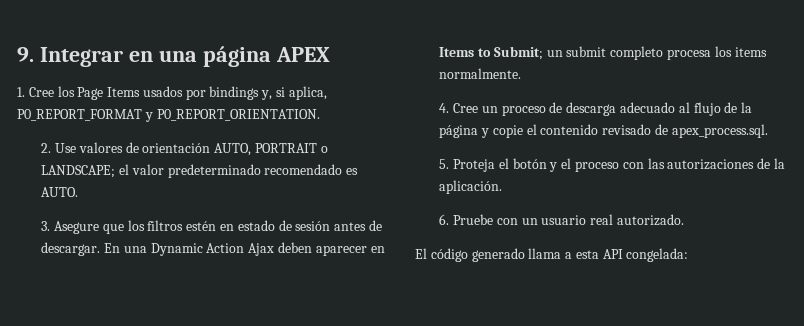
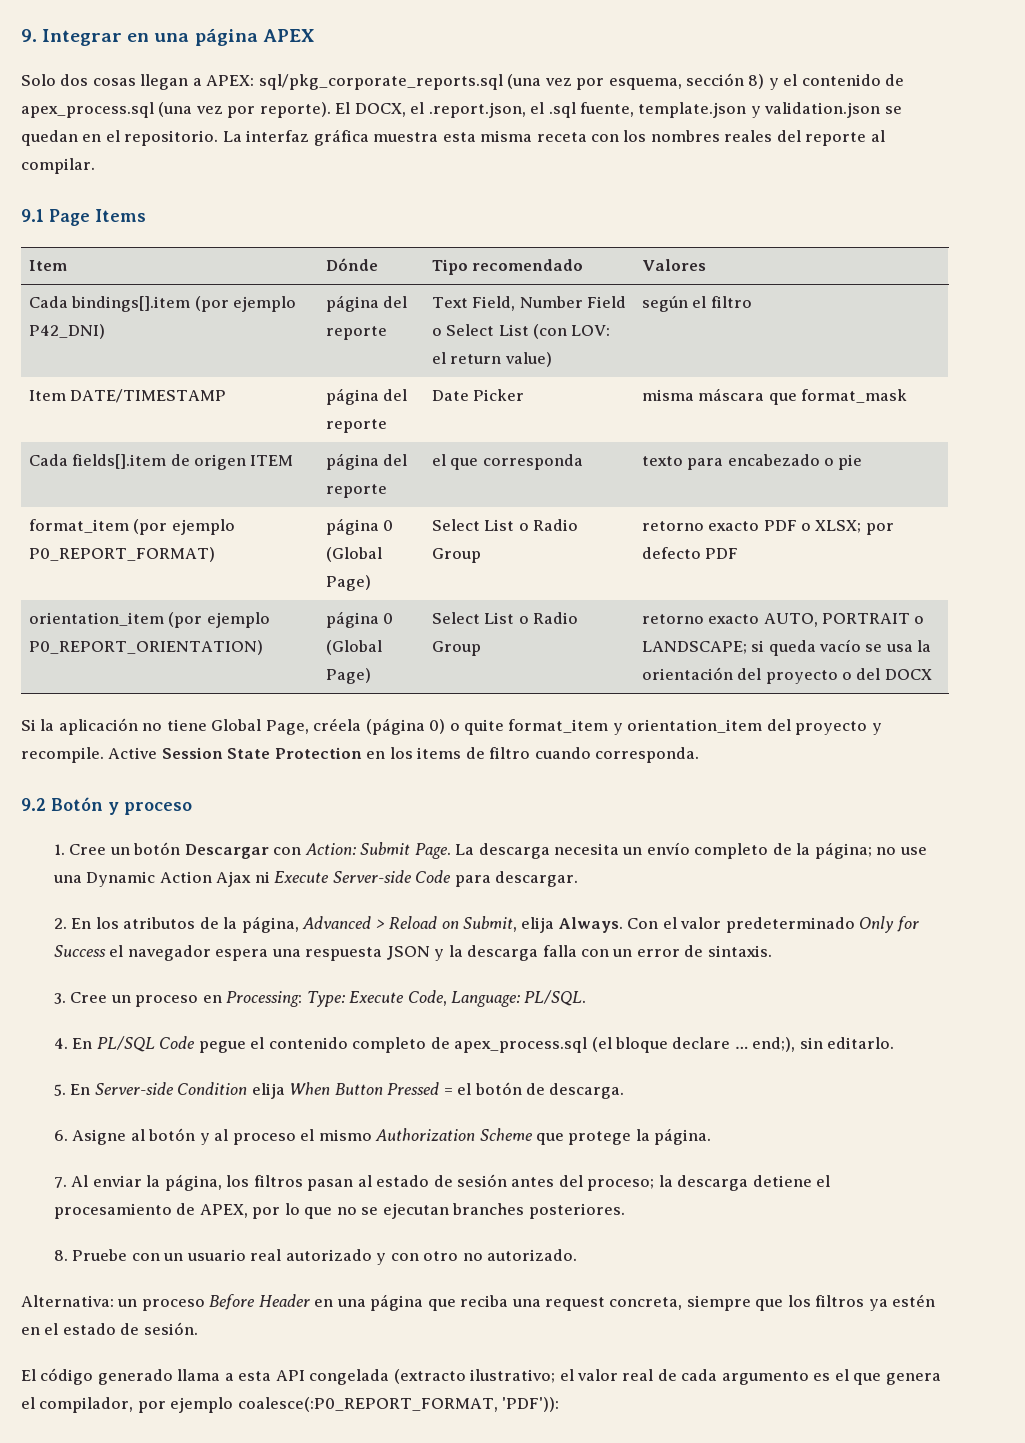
- 1. Cree los Page Items usados por bindings y, si aplica, P0_REPORT_FORMAT y P0_REPORT_ORIENTATION.
- 2. Use valores de orientación AUTO, PORTRAIT o LANDSCAPE; el valor predeterminado recomendado es AUTO.
- 3. Asegure que los filtros estén en estado de sesión antes de descargar. En una Dynamic Action Ajax deben aparecer en Items to Submit; un submit completo procesa los items normalmente.
- 4. Cree un proceso de descarga adecuado al flujo de la página y copie el contenido revisado de apex_process.sql.
- 5. Proteja el botón y el proceso con las autorizaciones de la aplicación.
- 6. Pruebe con un usuario real autorizado.
+ Solo dos cosas llegan a APEX: sql/pkg_corporate_reports.sql (una vez por esquema, sección 8) y el contenido de apex_process.sql (una vez por reporte). El DOCX, el .report.json, el .sql fuente, template.json y validation.json se quedan en el repositorio. La interfaz gráfica muestra esta misma receta con los nombres reales del reporte al compilar.
+ 9.1 Page Items
+ Item | Dónde | Tipo recomendado | Valores
+ Cada bindings[].item (por ejemplo P42_DNI) | página del reporte | Text Field, Number Field o Select List (con LOV: el return value) | según el filtro
+ Item DATE/TIMESTAMP | página del reporte | Date Picker | misma máscara que format_mask
+ Cada fields[].item de origen ITEM | página del reporte | el que corresponda | texto para encabezado o pie
+ format_item (por ejemplo P0_REPORT_FORMAT) | página 0 (Global Page) | Select List o Radio Group | retorno exacto PDF o XLSX; por defecto PDF
+ orientation_item (por ejemplo P0_REPORT_ORIENTATION) | página 0 (Global Page) | Select List o Radio Group | retorno exacto AUTO, PORTRAIT o LANDSCAPE; si queda vacío se usa la orientación del proyecto o del DOCX
+ Si la aplicación no tiene Global Page, créela (página 0) o quite format_item y orientation_item del proyecto y recompile. Active Session State Protection en los items de filtro cuando corresponda.
+ 9.2 Botón y proceso
+ 1. Cree un botón Descargar con Action: Submit Page. La descarga necesita un envío completo de la página; no use una Dynamic Action Ajax ni Execute Server-side Code para descargar.
+ 2. En los atributos de la página, Advanced > Reload on Submit, elija Always. Con el valor predeterminado Only for Success el navegador espera una respuesta JSON y la descarga falla con un error de sintaxis.
+ 3. Cree un proceso en Processing: Type: Execute Code, Language: PL/SQL.
+ 4. En PL/SQL Code pegue el contenido completo de apex_process.sql (el bloque declare … end;), sin editarlo.
+ 5. En Server-side Condition elija When Button Pressed = el botón de descarga.
+ 6. Asigne al botón y al proceso el mismo Authorization Scheme que protege la página.
+ 7. Al enviar la página, los filtros pasan al estado de sesión antes del proceso; la descarga detiene el procesamiento de APEX, por lo que no se ejecutan branches posteriores.
+ 8. Pruebe con un usuario real autorizado y con otro no autorizado.
+ Alternativa: un proceso Before Header en una página que reciba una request concreta, siempre que los filtros ya estén en el estado de sesión.
- El código generado llama a esta API congelada:
+ El código generado llama a esta API congelada (extracto ilustrativo; el valor real de cada argumento es el que genera el compilador, por ejemplo coalesce(:P0_REPORT_FORMAT, 'PDF')):

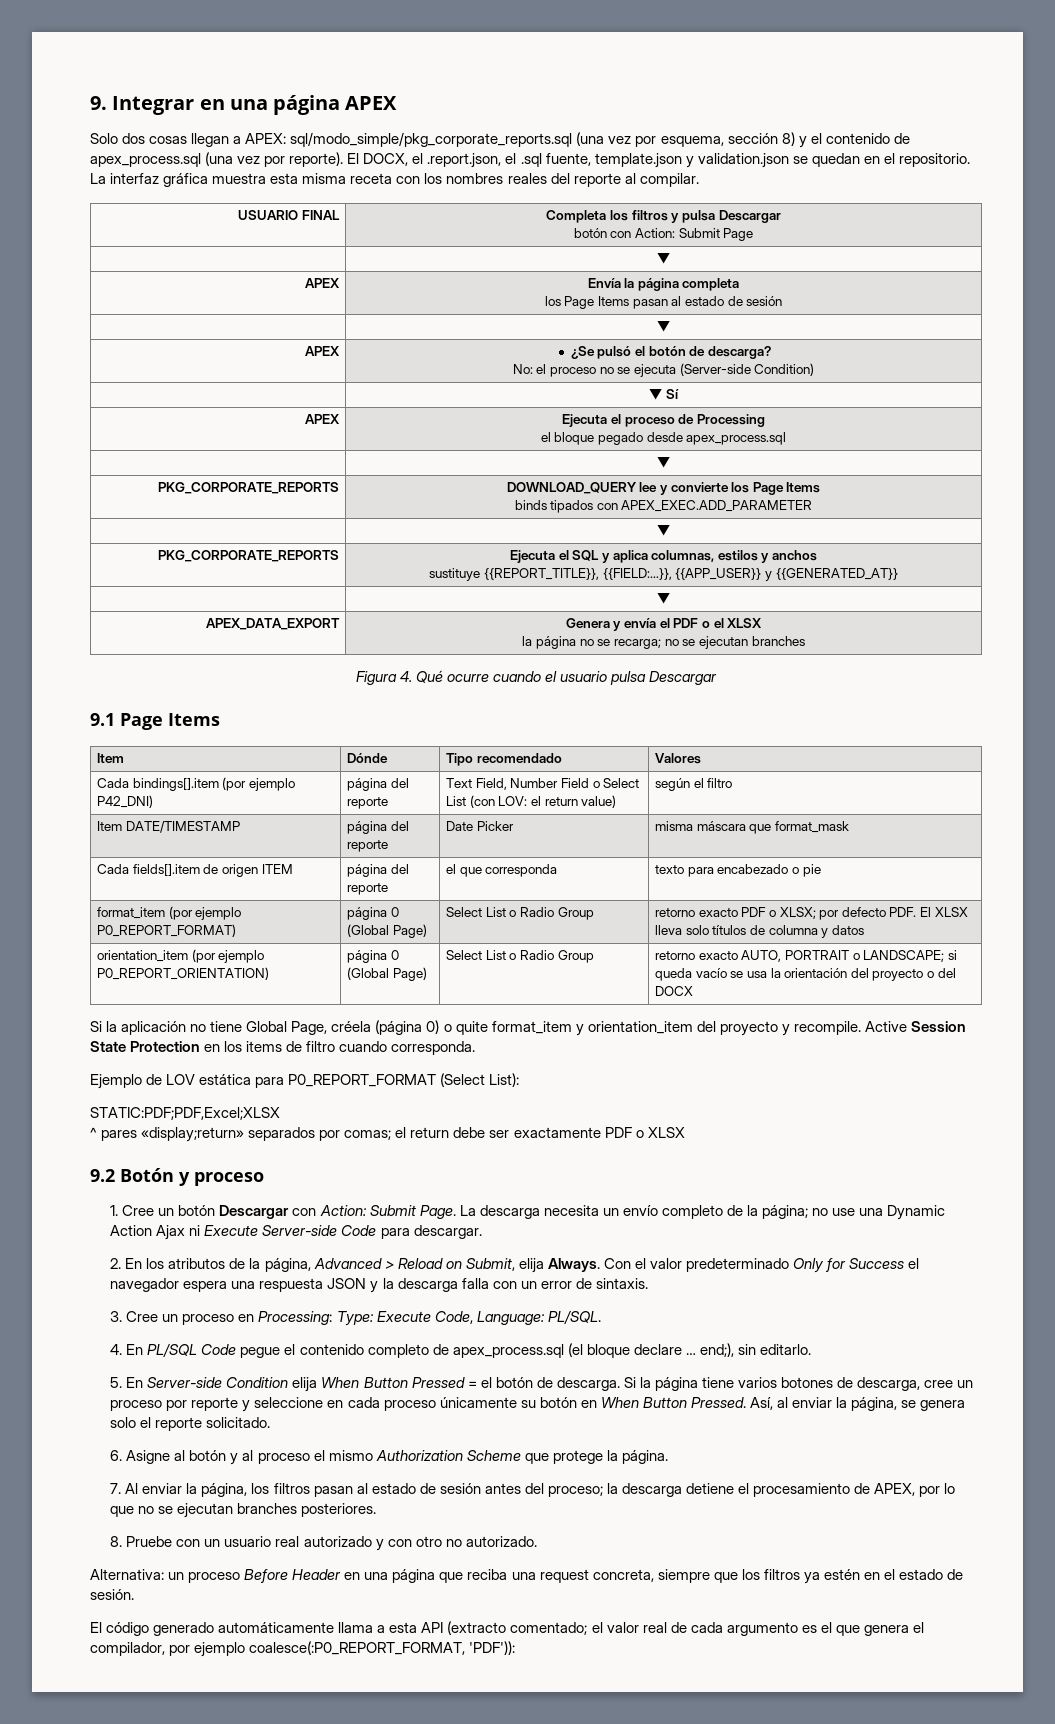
- Solo dos cosas llegan a APEX: sql/pkg_corporate_reports.sql (una vez por esquema, sección 8) y el contenido de apex_process.sql (una vez por reporte).
+ Solo dos cosas llegan a APEX: sql/modo_simple/pkg_corporate_reports.sql (una vez por esquema, sección 8) y el contenido de apex_process.sql (una vez por reporte).
+ USUARIO FINAL | Completa los filtros y pulsa Descargar
+ botón con Action: Submit Page
+ | ▼
+ APEX | Envía la página completa
+ los Page Items pasan al estado de sesión
+ | ▼
+ APEX | ¿Se pulsó el botón de descarga?
+ No: el proceso no se ejecuta (Server-side Condition)
+ | ▼ Sí
+ APEX | Ejecuta el proceso de Processing
+ el bloque pegado desde apex_process.sql
+ | ▼
+ PKG_CORPORATE_REPORTS | DOWNLOAD_QUERY lee y convierte los Page Items
+ binds tipados con APEX_EXEC.ADD_PARAMETER
+ | ▼
+ PKG_CORPORATE_REPORTS | Ejecuta el SQL y aplica columnas, estilos y anchos
+ sustituye {{REPORT_TITLE}}, {{FIELD:…}}, {{APP_USER}} y {{GENERATED_AT}}
+ | ▼
+ APEX_DATA_EXPORT | Genera y envía el PDF o el XLSX
+ la página no se recarga; no se ejecutan branches
+ Figura 4. Qué ocurre cuando el usuario pulsa Descargar
- format_item (por ejemplo P0_REPORT_FORMAT) | página 0 (Global Page) | Select List o Radio Group | retorno exacto PDF o XLSX; por defecto PDF
+ format_item (por ejemplo P0_REPORT_FORMAT) | página 0 (Global Page) | Select List o Radio Group | retorno exacto PDF o XLSX; por defecto PDF. El XLSX lleva solo títulos de columna y datos
+ Ejemplo de LOV estática para P0_REPORT_FORMAT (Select List):
+ STATIC:PDF;PDF,Excel;XLSX
+ ^ pares «display;return» separados por comas; el return debe ser exactamente PDF o XLSX
+ Si la página tiene varios botones de descarga, cree un proceso por reporte y seleccione en cada proceso únicamente su botón en When Button Pressed. Así, al enviar la página, se genera solo el reporte solicitado.
- El código generado llama a esta API congelada (extracto ilustrativo; el valor real de cada argumento es el que genera el compilador, por ejemplo coalesce(:P0_REPORT_FORMAT, 'PDF')):
+ El código generado automáticamente llama a esta API (extracto comentado; el valor real de cada argumento es el que genera el compilador, por ejemplo coalesce(:P0_REPORT_FORMAT, 'PDF')):

